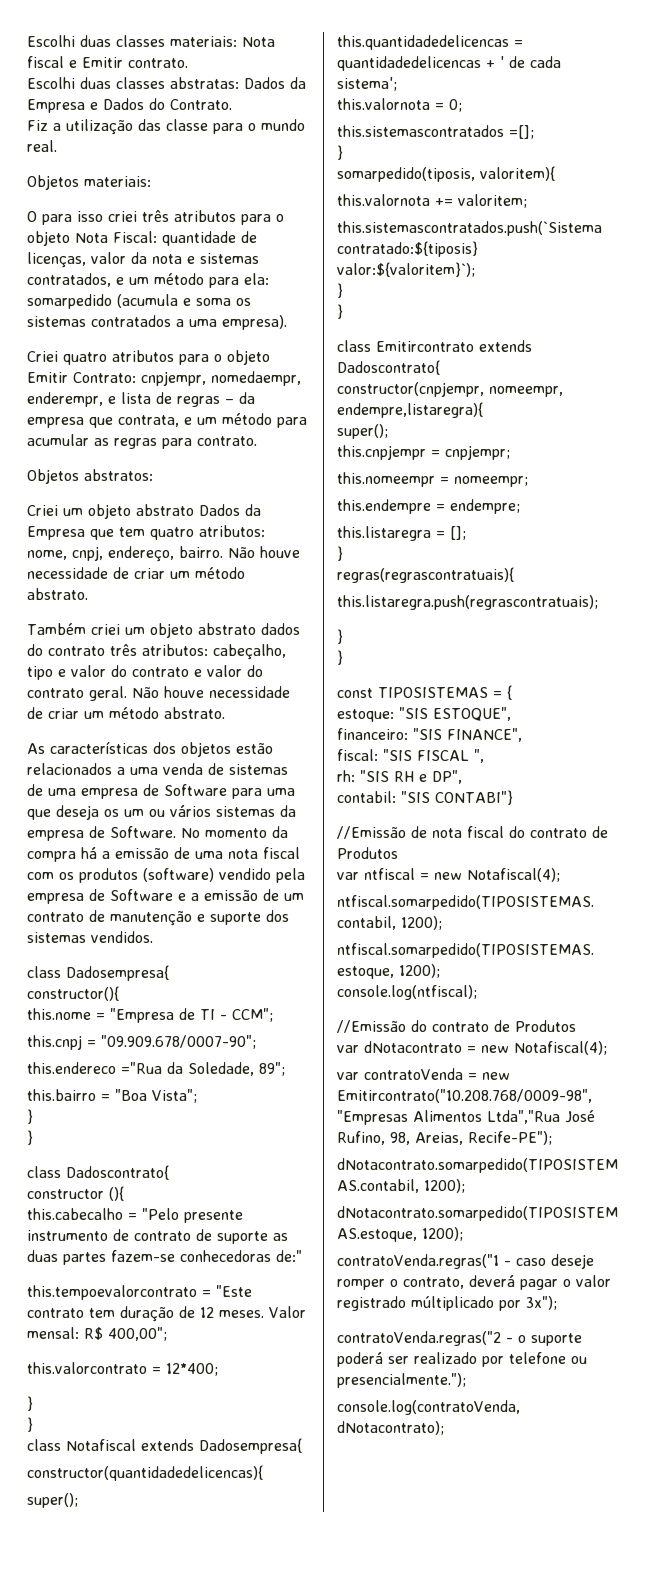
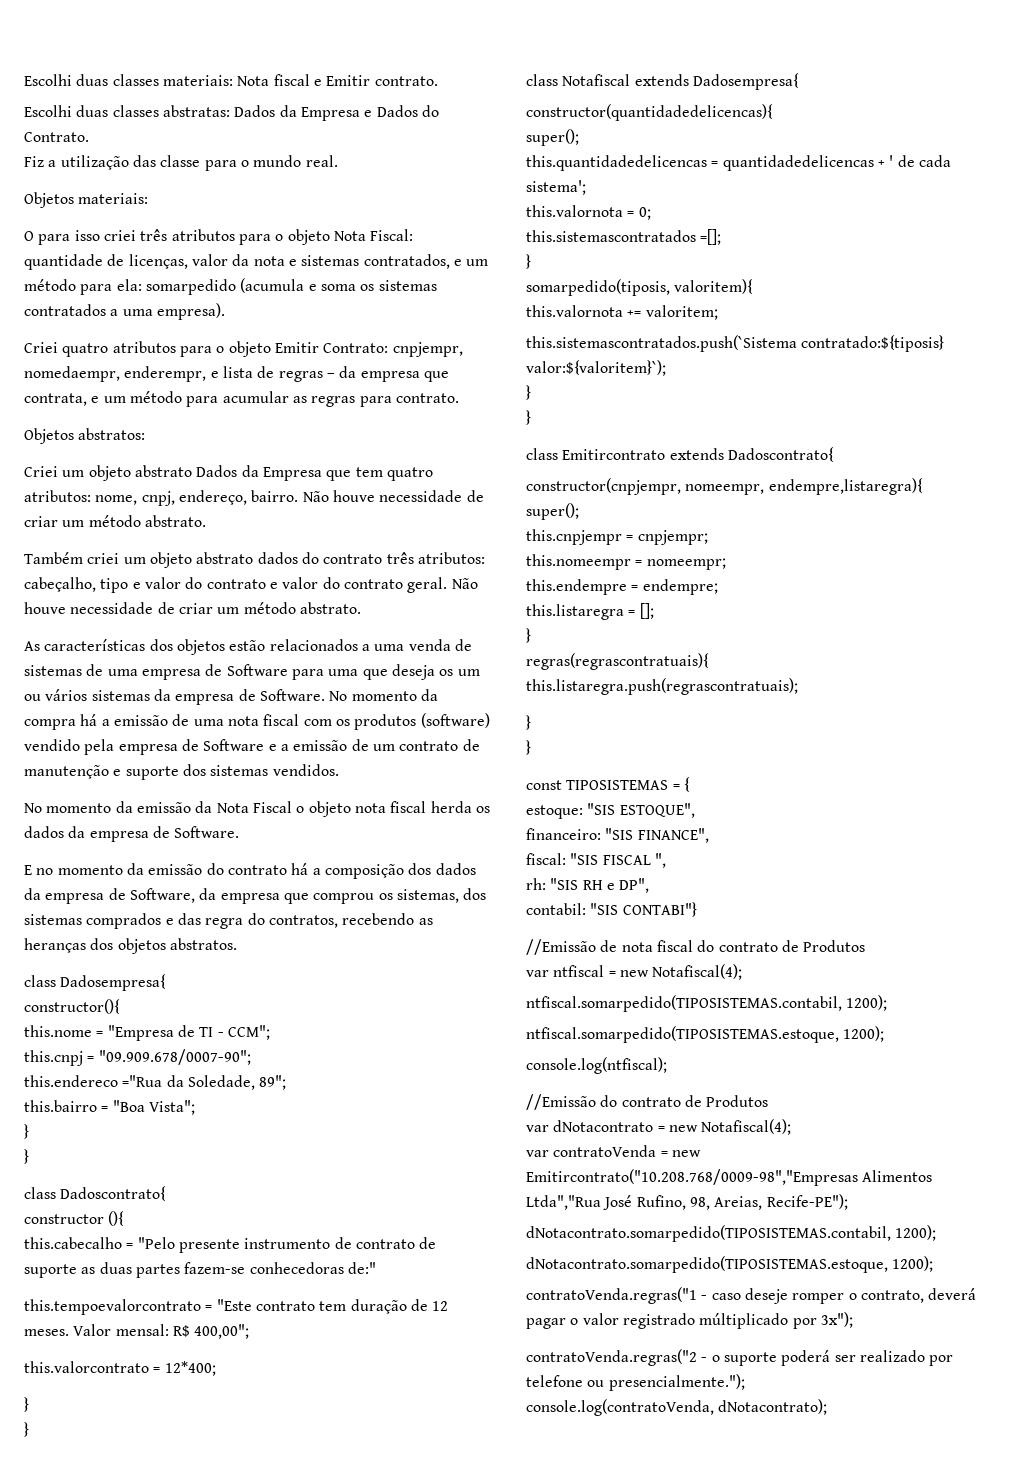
+ No momento da emissão da Nota Fiscal o objeto nota fiscal herda os dados da empresa de Software.
+ E no momento da emissão do contrato há a composição dos dados da empresa de Software, da empresa que comprou os sistemas, dos sistemas comprados e das regra do contratos, recebendo as heranças dos objetos abstratos.

